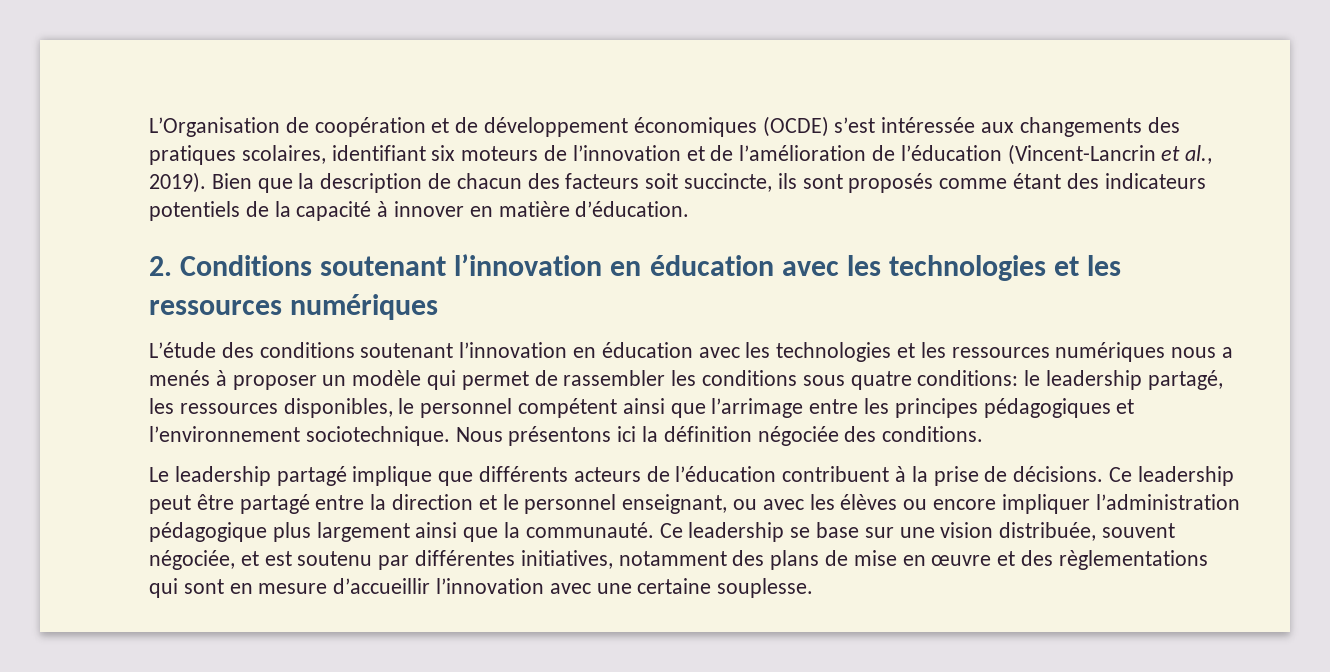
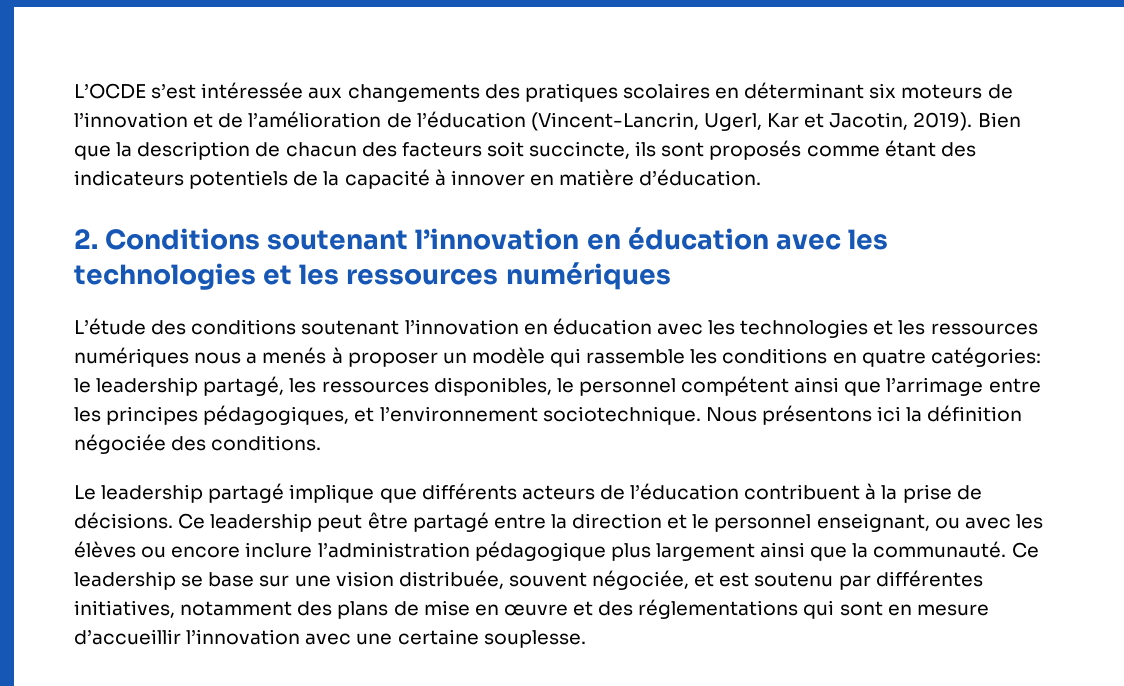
- L’Organisation de coopération et de développement économiques (OCDE) s’est intéressée aux changements des pratiques scolaires, identifiant six moteurs de l’innovation et de l’amélioration de l’éducation (Vincent-Lancrin et al., 2019).
+ L’OCDE s’est intéressée aux changements des pratiques scolaires en déterminant six moteurs de l’innovation et de l’amélioration de l’éducation (Vincent-Lancrin, Ugerl, Kar et Jacotin, 2019).
- L’étude des conditions soutenant l’innovation en éducation avec les technologies et les ressources numériques nous a menés à proposer un modèle qui permet de rassembler les conditions sous quatre conditions: le leadership partagé, les ressources disponibles, le personnel compétent ainsi que l’arrimage entre les principes pédagogiques et l’environnement sociotechnique.
+ L’étude des conditions soutenant l’innovation en éducation avec les technologies et les ressources numériques nous a menés à proposer un modèle qui rassemble les conditions en quatre catégories: le leadership partagé, les ressources disponibles, le personnel compétent ainsi que l’arrimage entre les principes pédagogiques, et l’environnement sociotechnique.
- Ce leadership peut être partagé entre la direction et le personnel enseignant, ou avec les élèves ou encore impliquer l’administration pédagogique plus largement ainsi que la communauté.
+ Ce leadership peut être partagé entre la direction et le personnel enseignant, ou avec les élèves ou encore inclure l’administration pédagogique plus largement ainsi que la communauté.
- Ce leadership se base sur une vision distribuée, souvent négociée, et est soutenu par différentes initiatives, notamment des plans de mise en œuvre et des règlementations qui sont en mesure d’accueillir l’innovation avec une certaine souplesse.
+ Ce leadership se base sur une vision distribuée, souvent négociée, et est soutenu par différentes initiatives, notamment des plans de mise en œuvre et des réglementations qui sont en mesure d’accueillir l’innovation avec une certaine souplesse.

